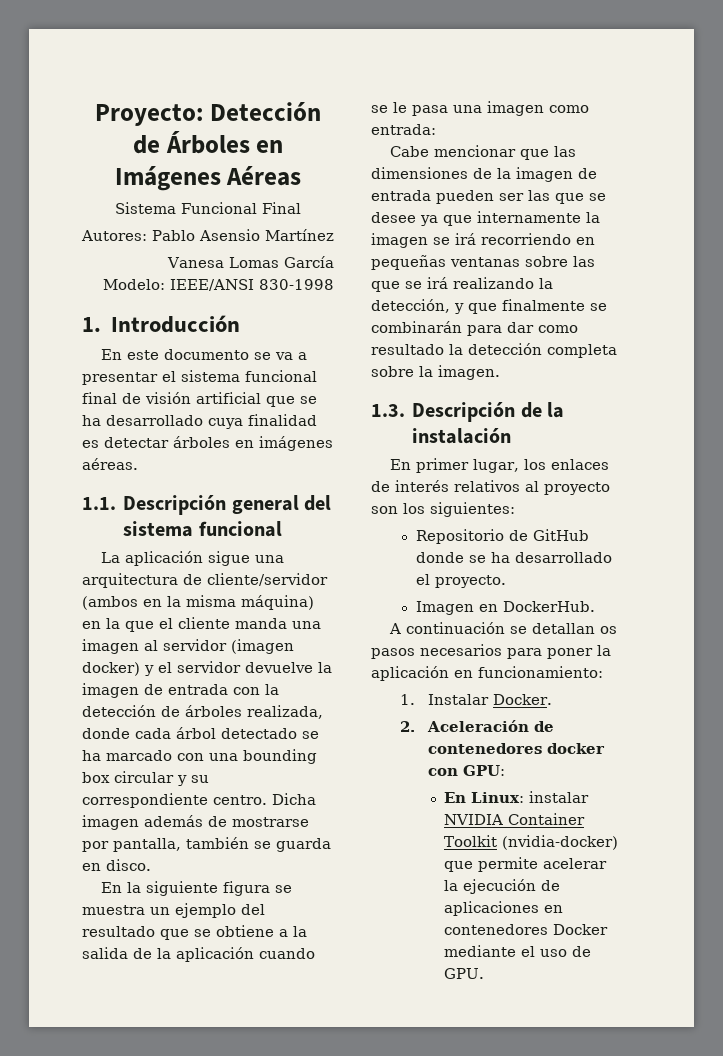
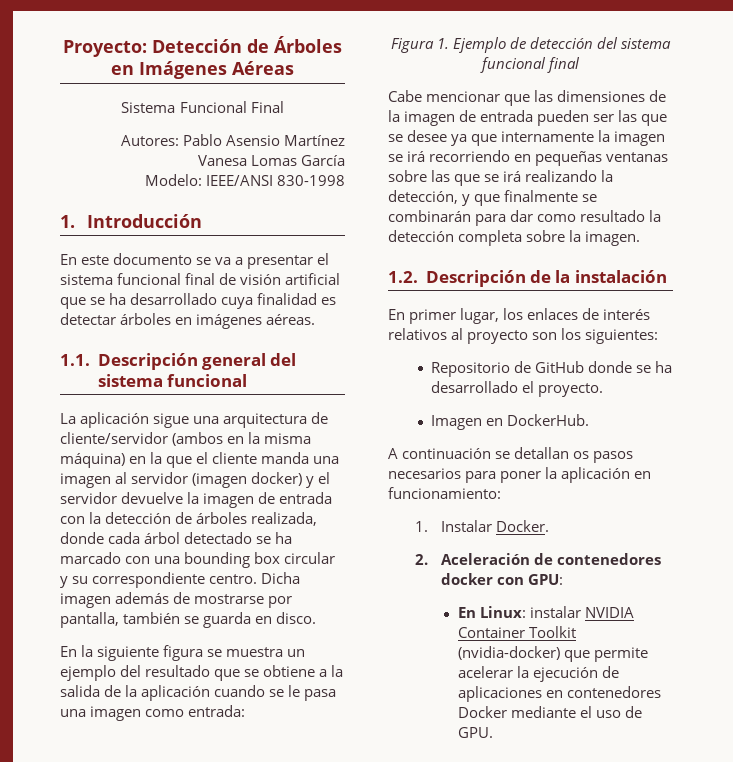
+ Figura 1. Ejemplo de detección del sistema funcional final
- 1.3. Descripción de la instalación
+ 1.2. Descripción de la instalación

